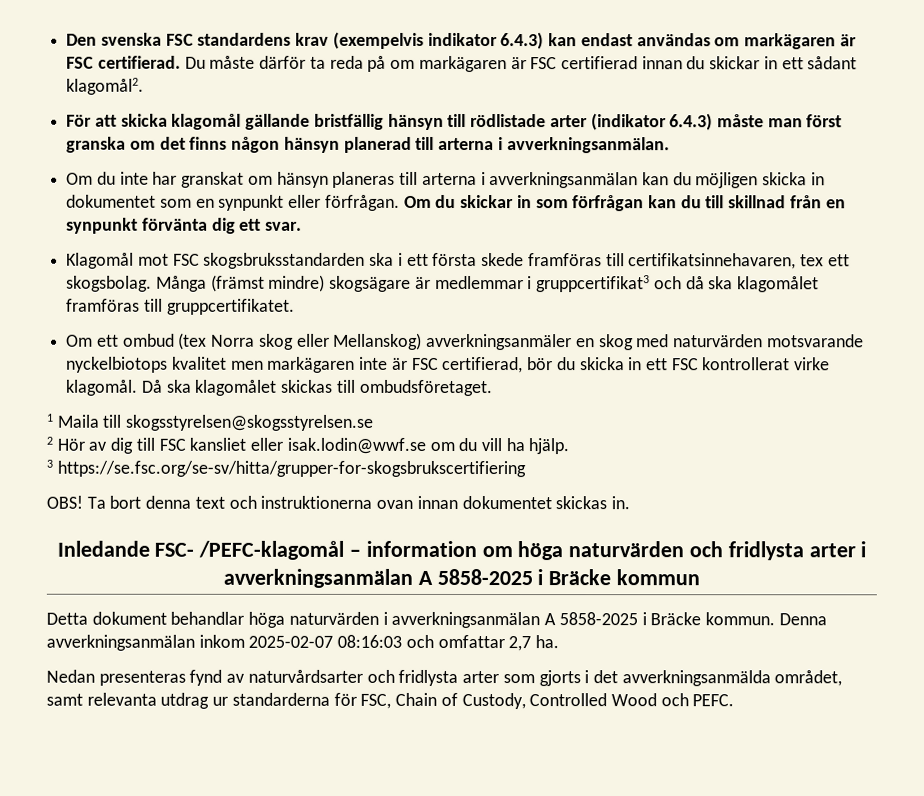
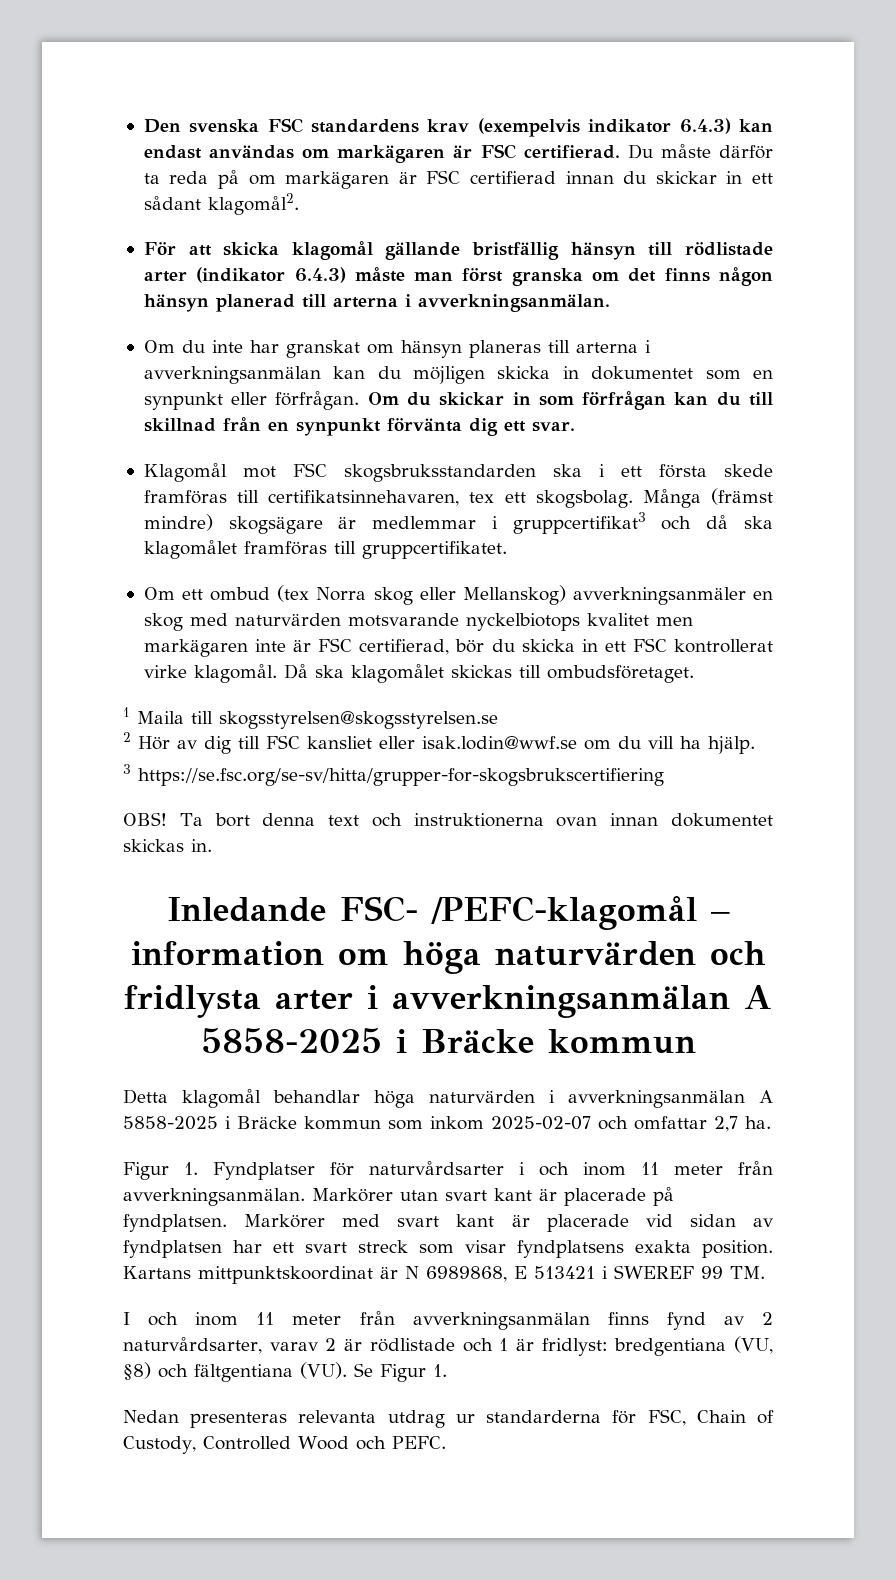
- Detta dokument behandlar höga naturvärden i avverkningsanmälan A 5858-2025 i Bräcke kommun. Denna avverkningsanmälan inkom 2025-02-07 08:16:03 och omfattar 2,7 ha.
+ Detta klagomål behandlar höga naturvärden i avverkningsanmälan A 5858-2025 i Bräcke kommun som inkom 2025-02-07 och omfattar 2,7 ha.
- Nedan presenteras fynd av naturvårdsarter och fridlysta arter som gjorts i det avverkningsanmälda området, samt relevanta utdrag ur standarderna för FSC, Chain of Custody, Controlled Wood och PEFC.
+ Figur 1. Fyndplatser för naturvårdsarter i och inom 11 meter från avverkningsanmälan. Markörer utan svart kant är placerade på fyndplatsen. Markörer med svart kant är placerade vid sidan av fyndplatsen har ett svart streck som visar fyndplatsens exakta position. Kartans mittpunktskoordinat är N 6989868, E 513421 i SWEREF 99 TM.
+ I och inom 11 meter från avverkningsanmälan finns fynd av 2 naturvårdsarter, varav 2 är rödlistade och 1 är fridlyst: bredgentiana (VU, §8) och fältgentiana (VU). Se Figur 1.
+ Nedan presenteras relevanta utdrag ur standarderna för FSC, Chain of Custody, Controlled Wood och PEFC.

